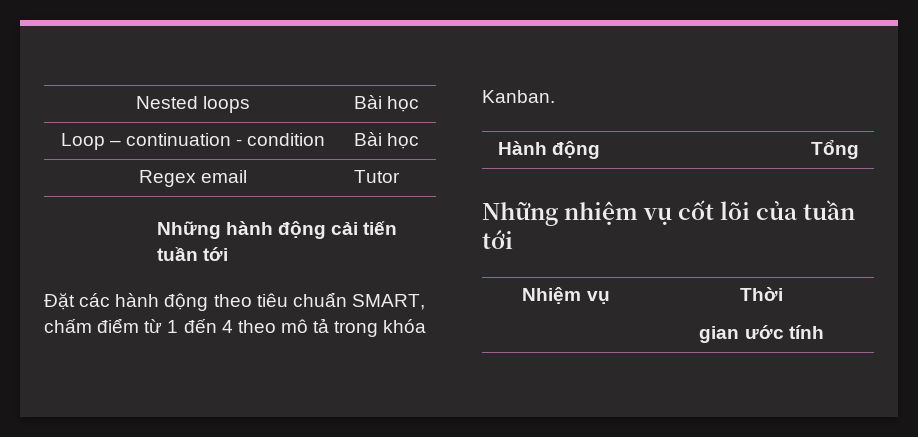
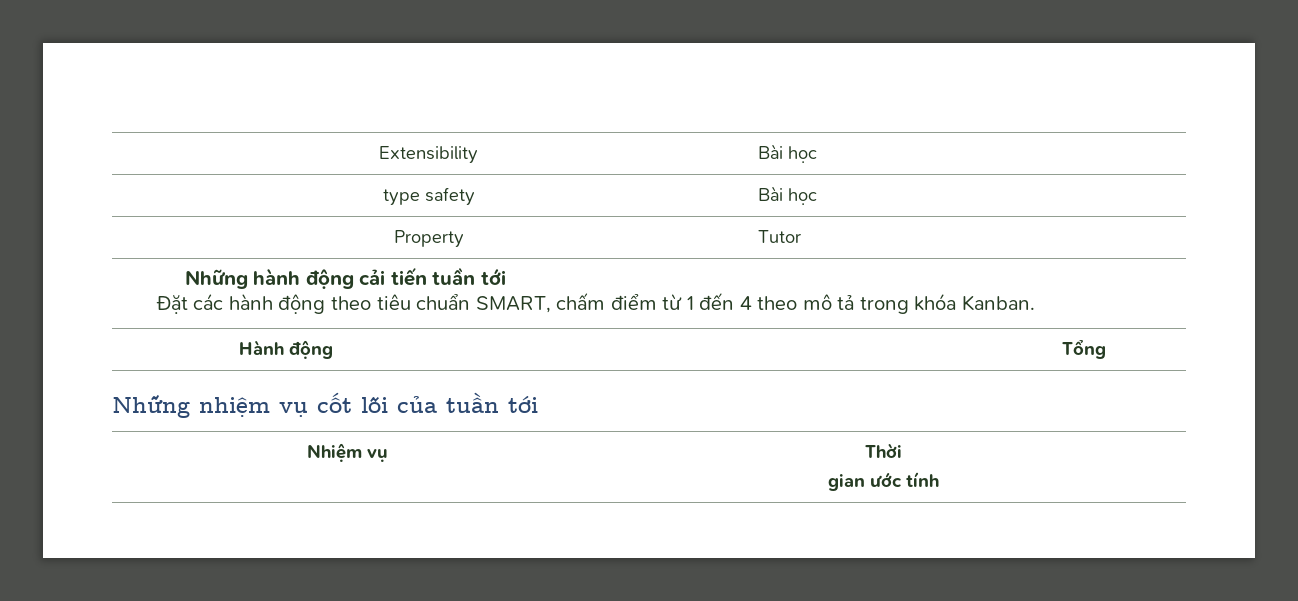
- Nested loops | Bài học
- Loop – continuation - condition | Bài học
- Regex email | Tutor
+ Extensibility | Bài học
+ type safety | Bài học
+ Property | Tutor

